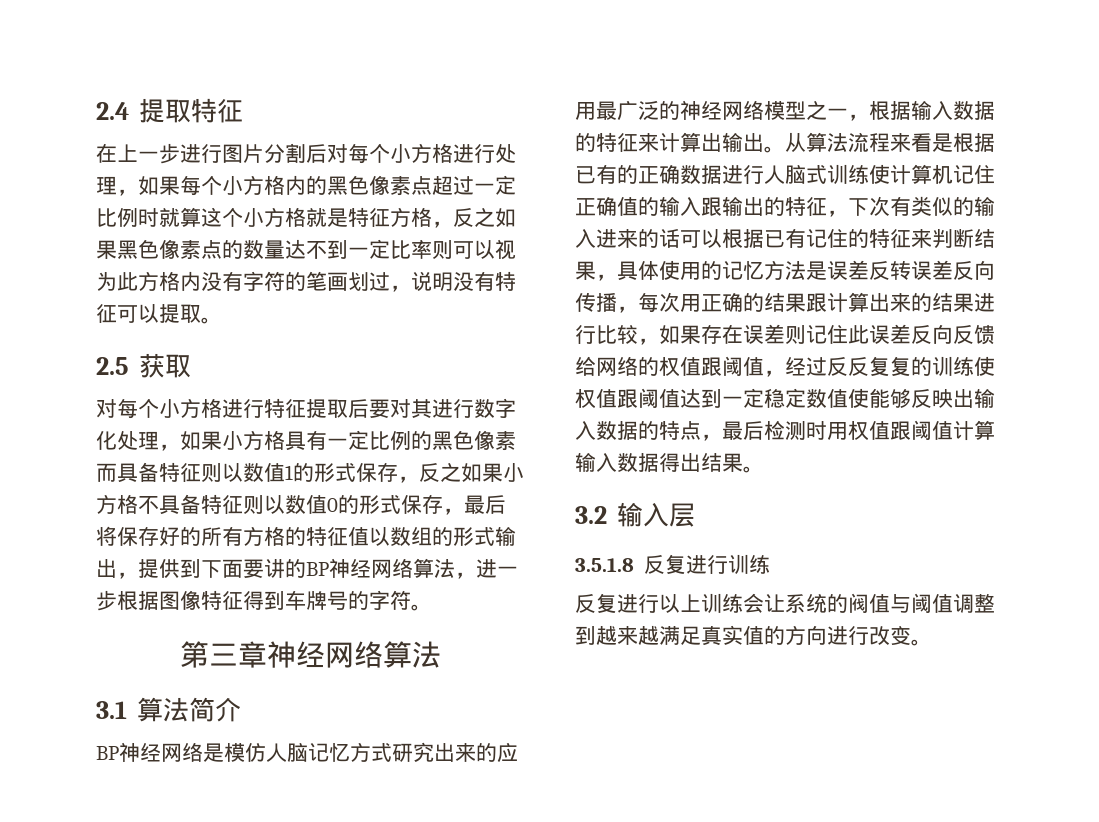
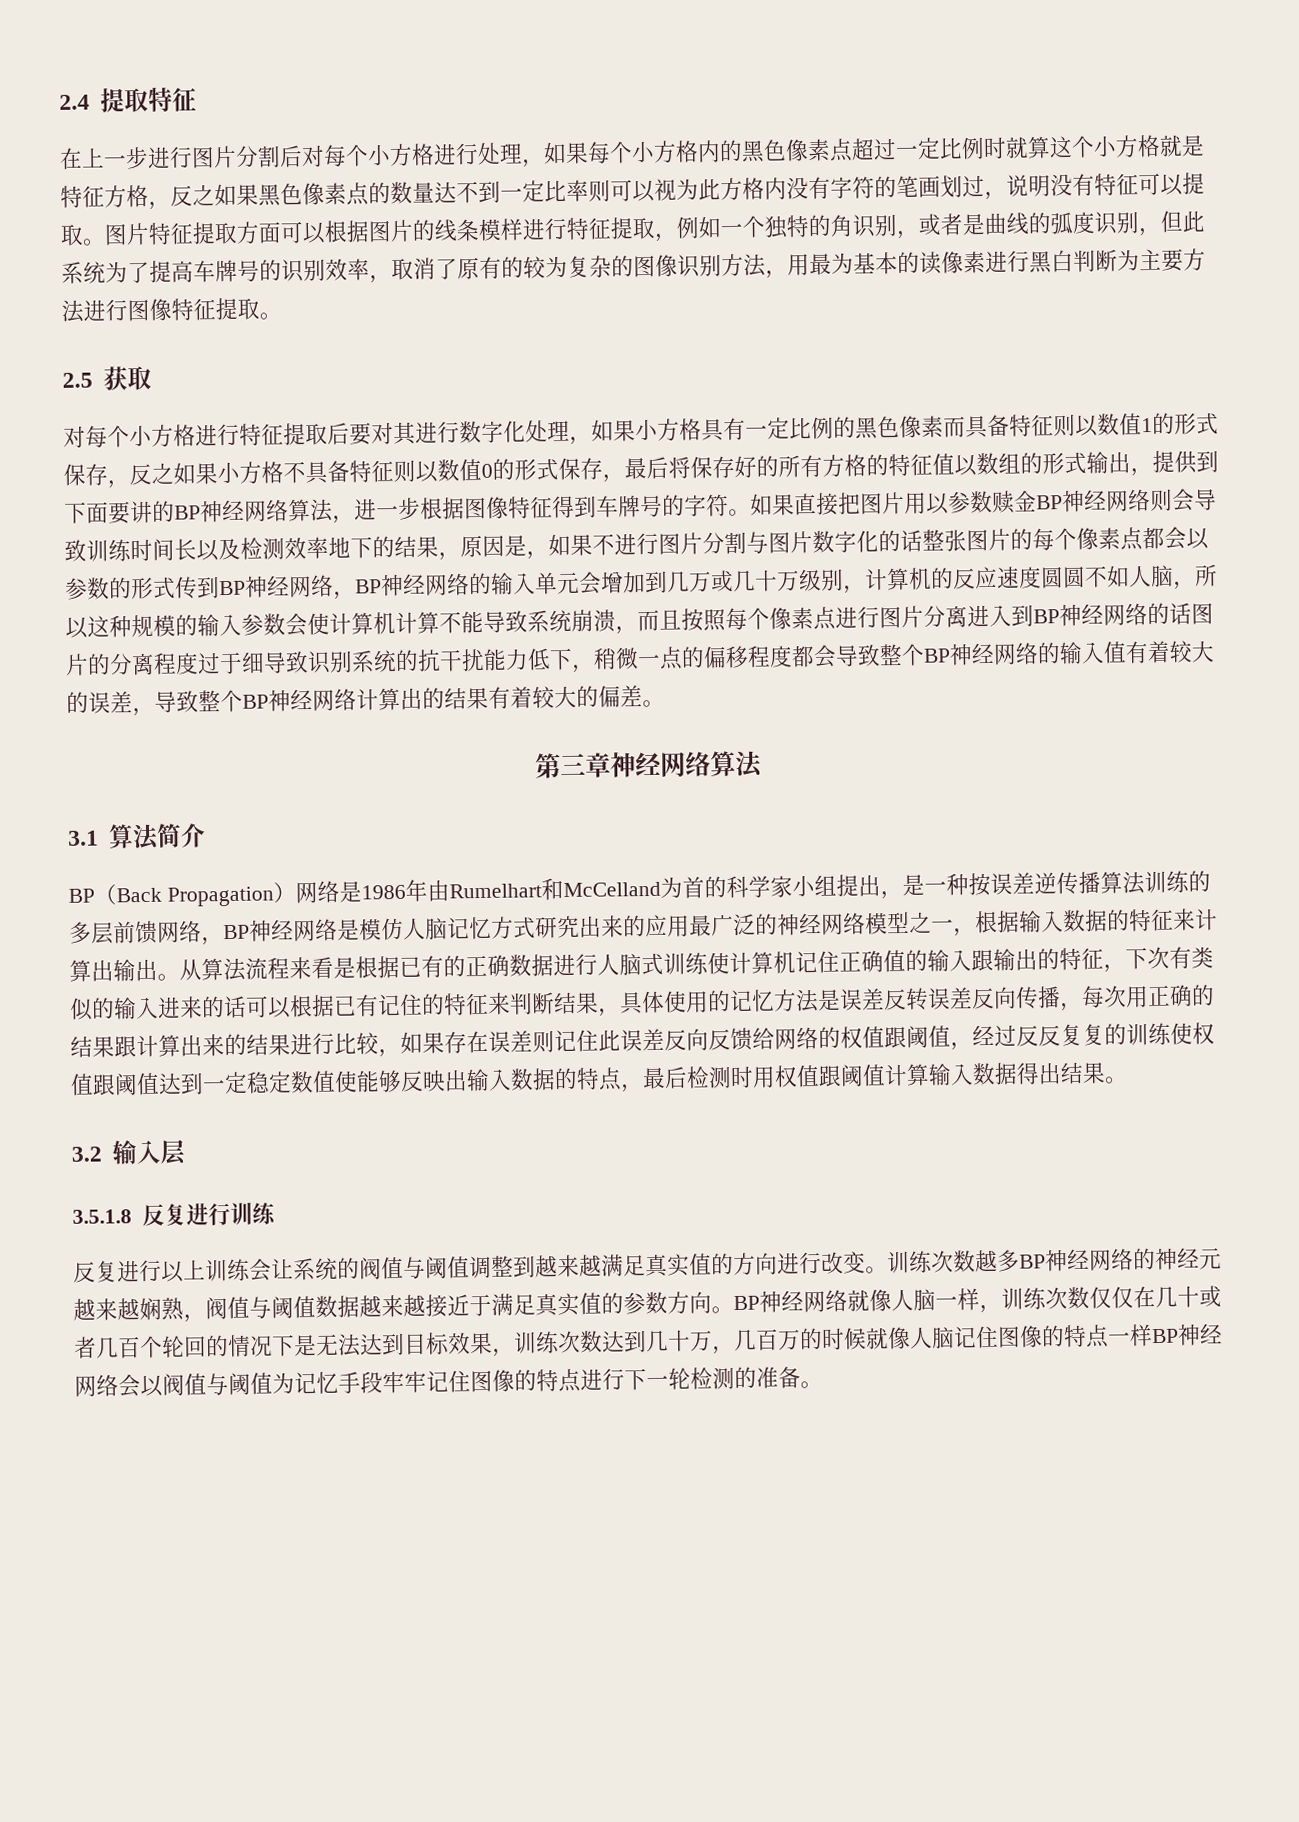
+ 图片特征提取方面可以根据图片的线条模样进行特征提取，例如一个独特的角识别，或者是曲线的弧度识别，但此系统为了提高车牌号的识别效率，取消了原有的较为复杂的图像识别方法，用最为基本的读像素进行黑白判断为主要方法进行图像特征提取。
+ 如果直接把图片用以参数赎金BP神经网络则会导致训练时间长以及检测效率地下的结果，原因是，如果不进行图片分割与图片数字化的话整张图片的每个像素点都会以参数的形式传到BP神经网络，BP神经网络的输入单元会增加到几万或几十万级别，计算机的反应速度圆圆不如人脑，所以这种规模的输入参数会使计算机计算不能导致系统崩溃，而且按照每个像素点进行图片分离进入到BP神经网络的话图片的分离程度过于细导致识别系统的抗干扰能力低下，稍微一点的偏移程度都会导致整个BP神经网络的输入值有着较大的误差，导致整个BP神经网络计算出的结果有着较大的偏差。
- BP神经网络是模仿人脑记忆方式研究出来的应用最广泛的神经网络模型之一，根据输入数据的特征来计算出输出。
+ BP（Back Propagation）网络是1986年由Rumelhart和McCelland为首的科学家小组提出，是一种按误差逆传播算法训练的多层前馈网络，BP神经网络是模仿人脑记忆方式研究出来的应用最广泛的神经网络模型之一，根据输入数据的特征来计算出输出。
+ 训练次数越多BP神经网络的神经元越来越娴熟，阀值与阈值数据越来越接近于满足真实值的参数方向。BP神经网络就像人脑一样，训练次数仅仅在几十或者几百个轮回的情况下是无法达到目标效果，训练次数达到几十万，几百万的时候就像人脑记住图像的特点一样BP神经网络会以阀值与阈值为记忆手段牢牢记住图像的特点进行下一轮检测的准备。

